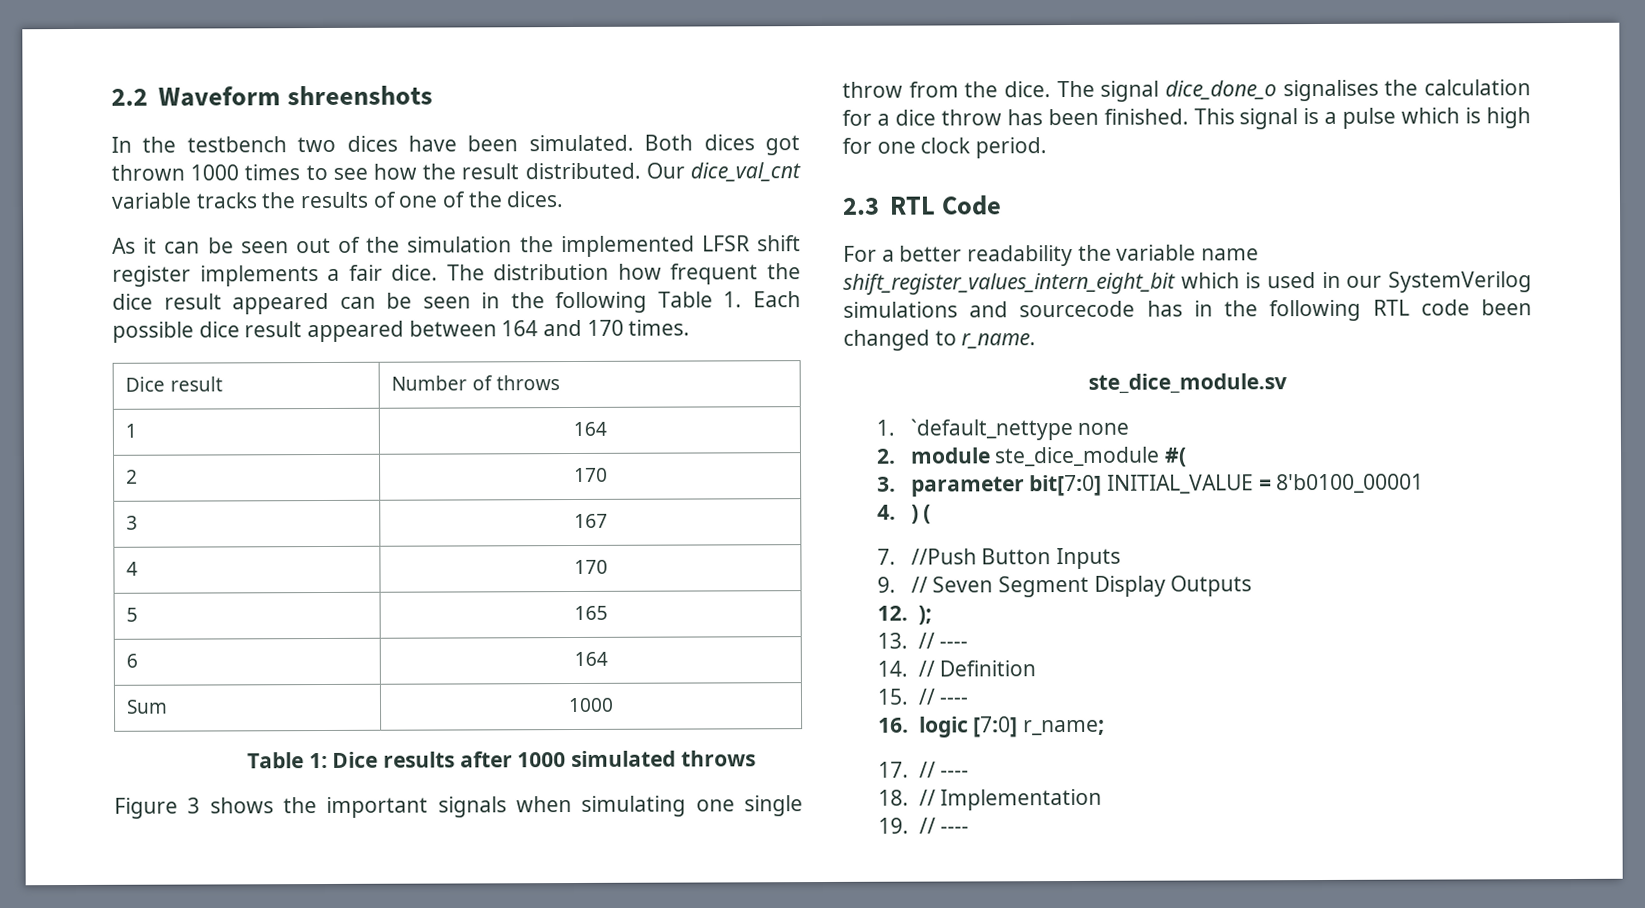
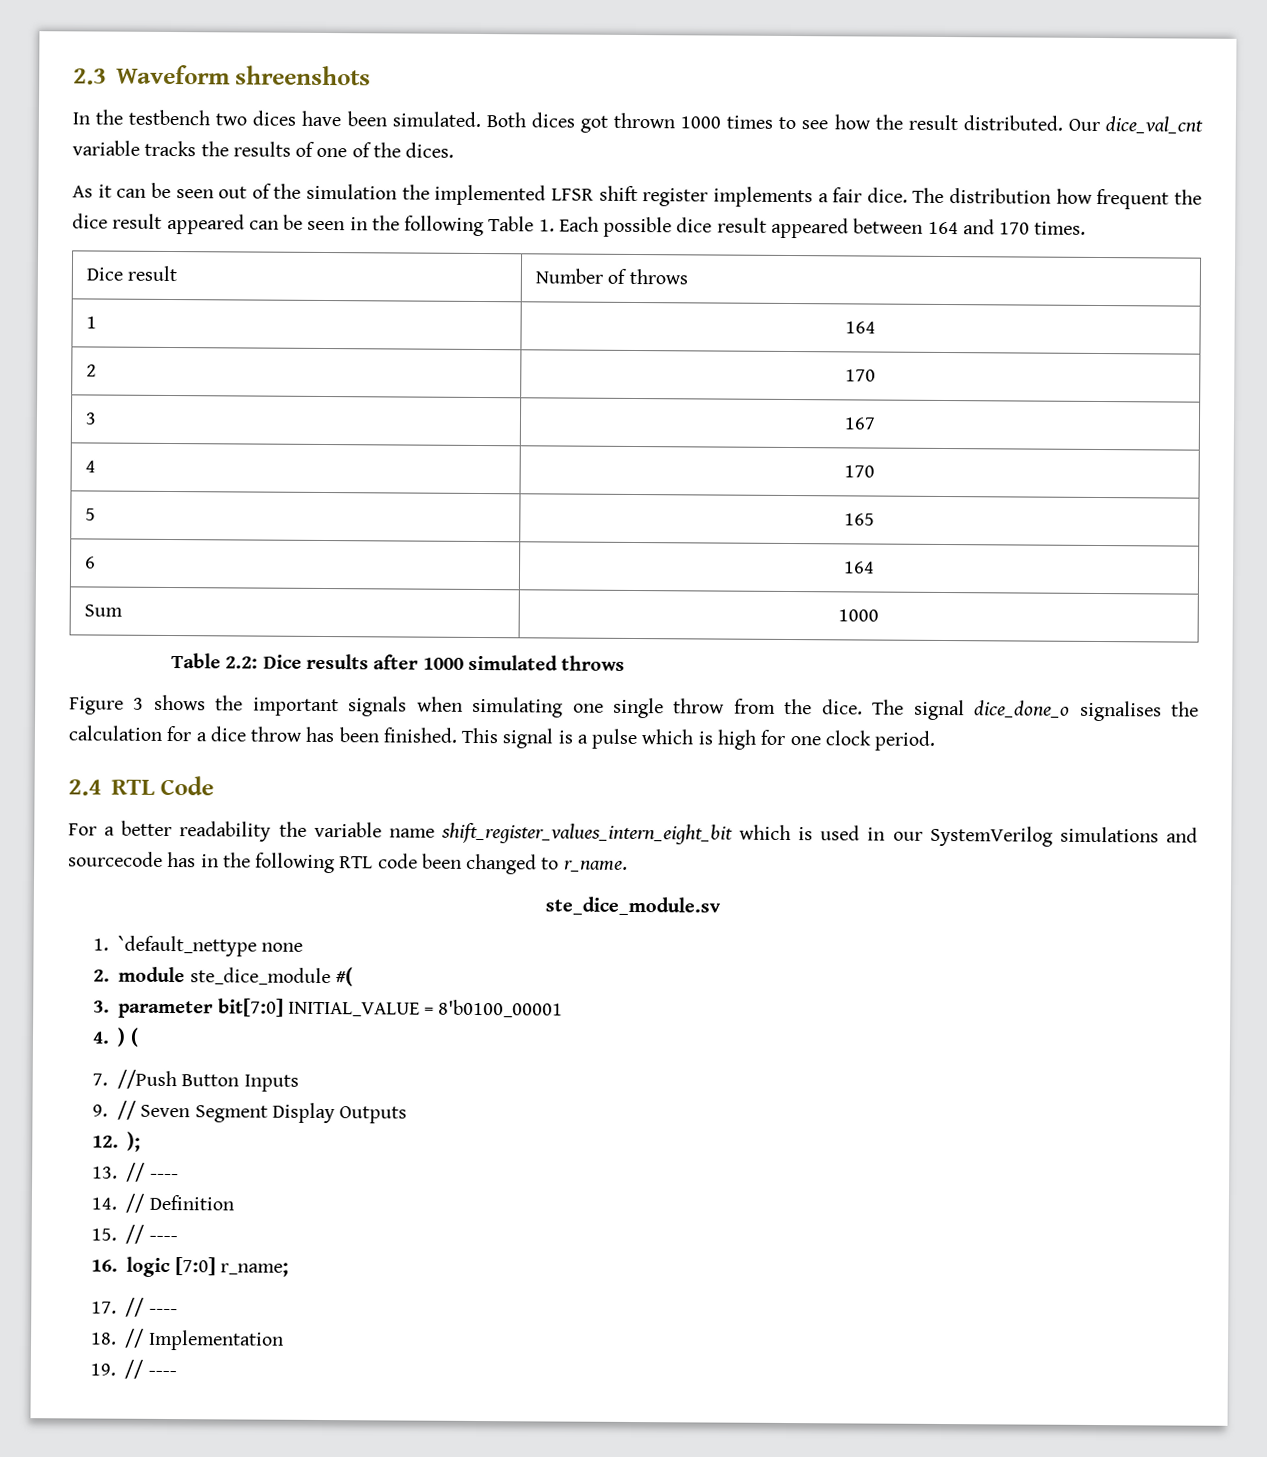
- 2.2 Waveform shreenshots
+ 2.3 Waveform shreenshots
- Table 1: Dice results after 1000 simulated throws
+ Table 2.2: Dice results after 1000 simulated throws
- 2.3 RTL Code
+ 2.4 RTL Code

